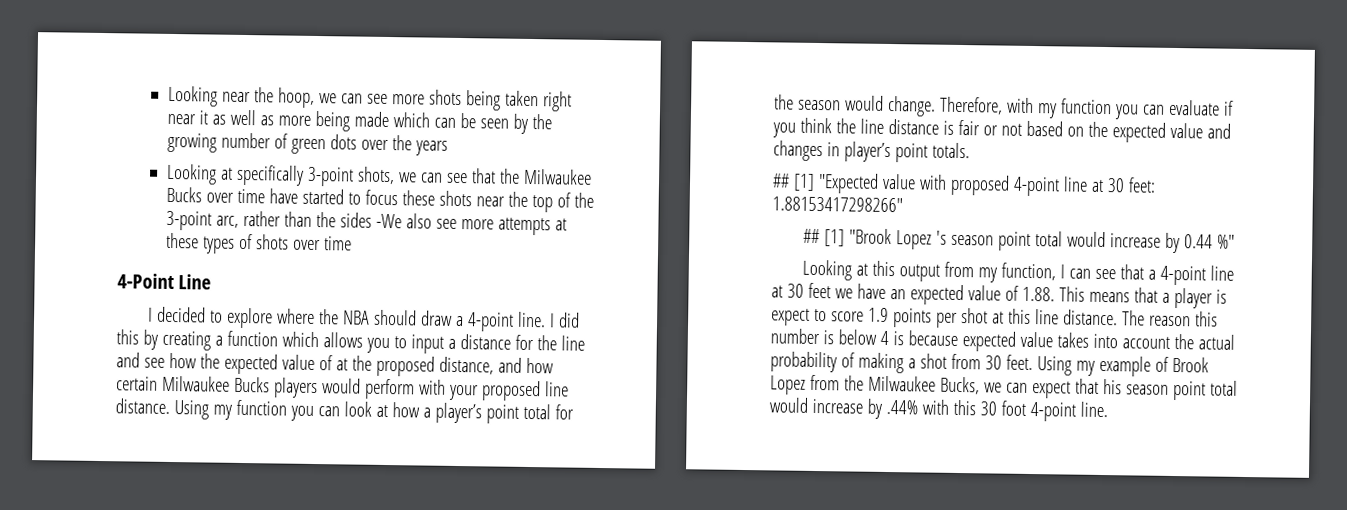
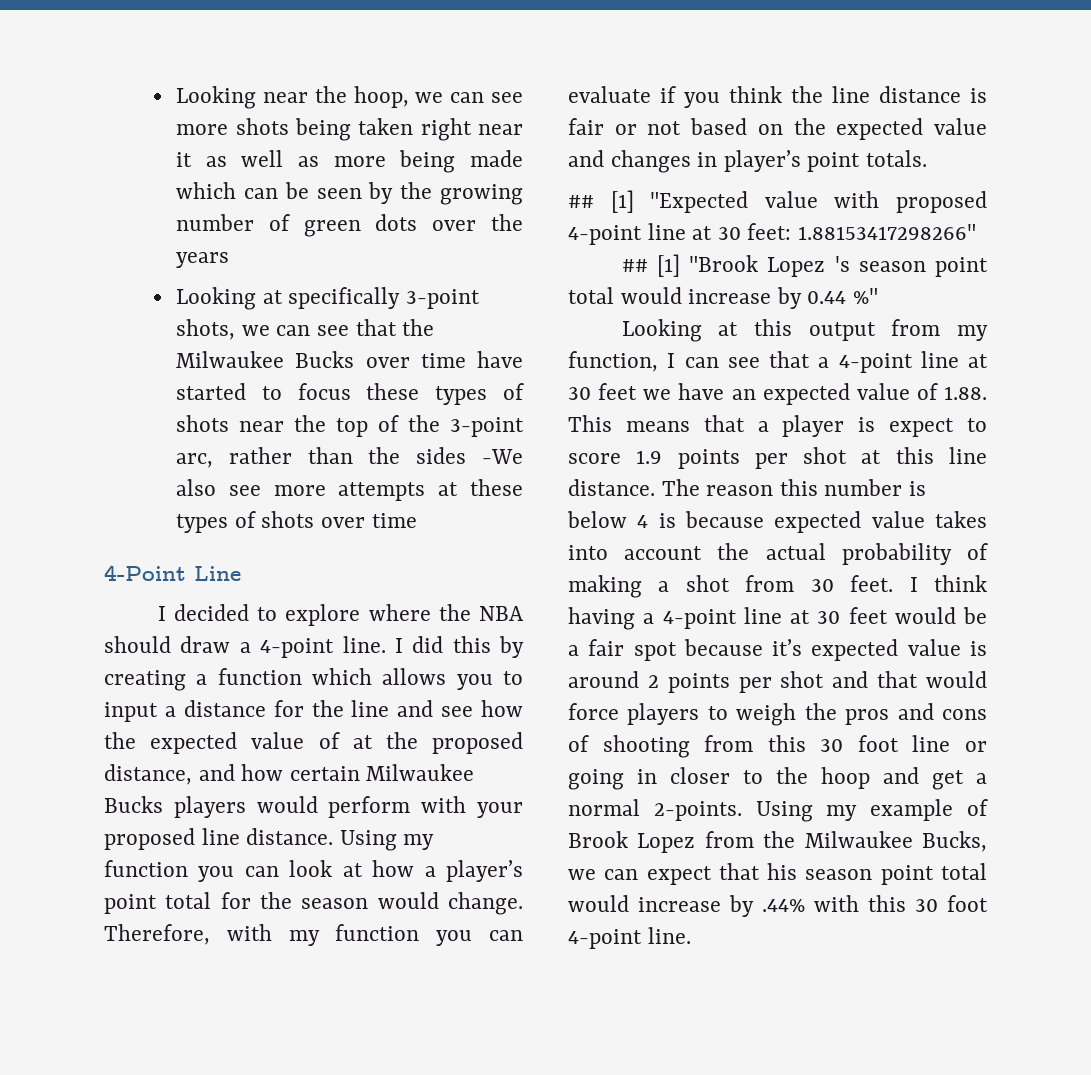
- Looking at specifically 3-point shots, we can see that the Milwaukee Bucks over time have started to focus these shots near the top of the 3-point arc, rather than the sides -We also see more attempts at these types of shots over time
+ Looking at specifically 3-point shots, we can see that the Milwaukee Bucks over time have started to focus these types of shots near the top of the 3-point arc, rather than the sides -We also see more attempts at these types of shots over time
+ I think having a 4-point line at 30 feet would be a fair spot because it’s expected value is around 2 points per shot and that would force players to weigh the pros and cons of shooting from this 30 foot line or going in closer to the hoop and get a normal 2-points.

